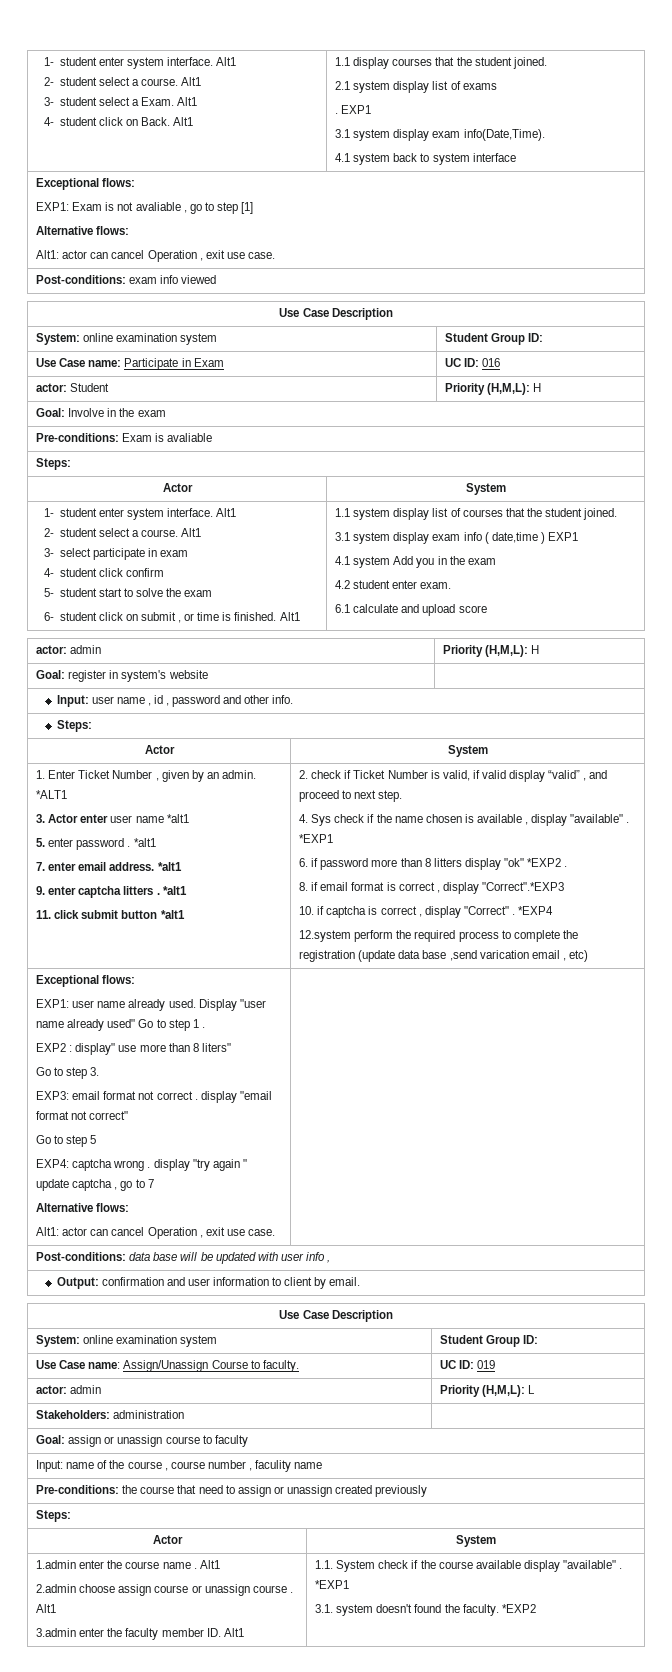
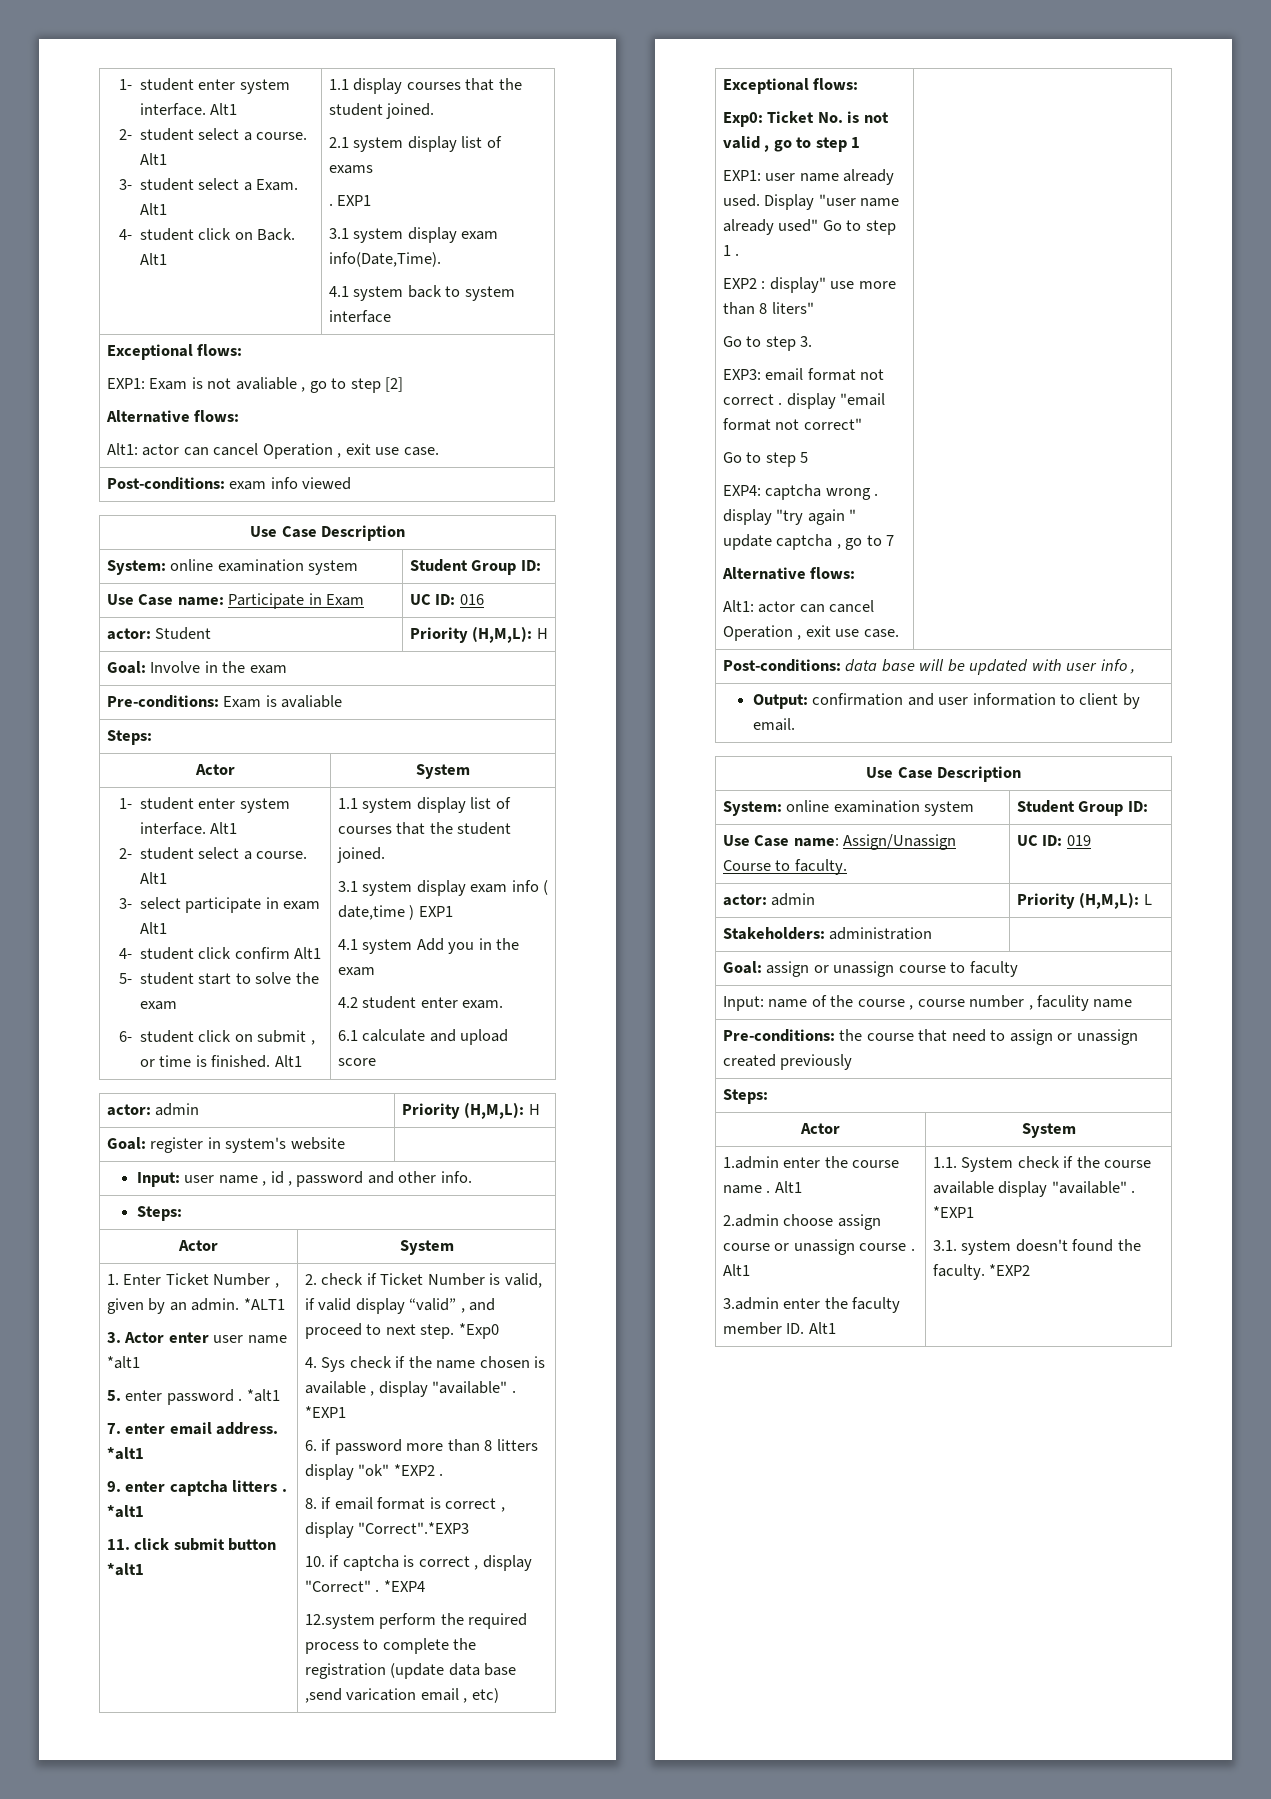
  4.1 system back to system interface
  Exceptional flows:
- EXP1: Exam is not avaliable , go to step [1]
+ EXP1: Exam is not avaliable , go to step [2]
- 3- select participate in exam
+ 3- select participate in exam Alt1
- 4- student click confirm
+ 4- student click confirm Alt1
+ *Exp0
+ Exp0: Ticket No. is not valid , go to step 1

